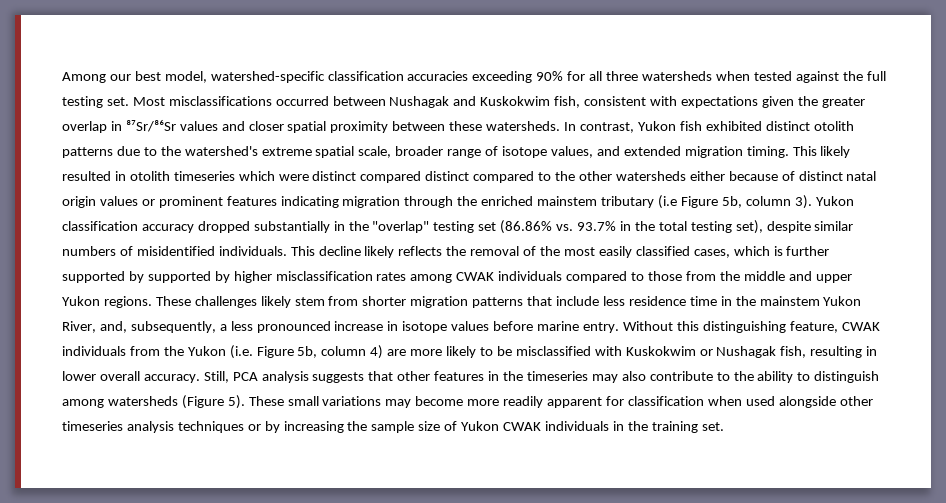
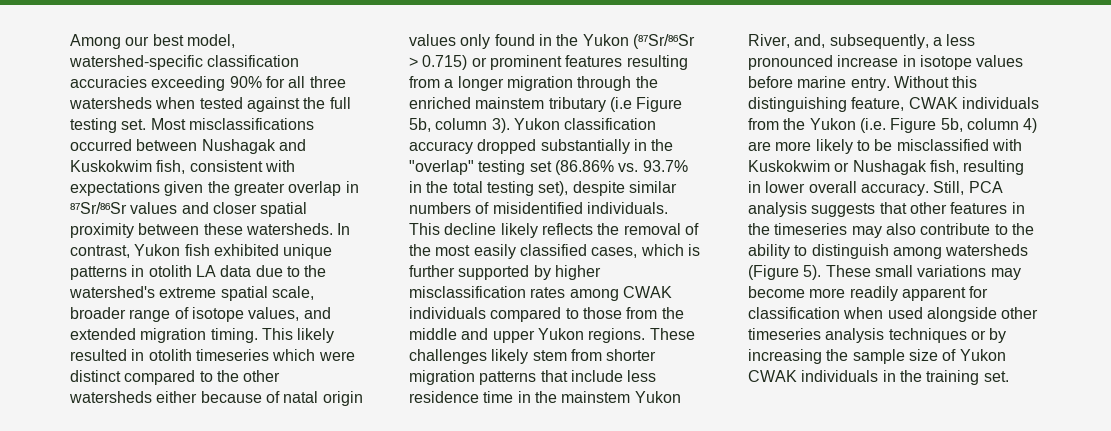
- In contrast, Yukon fish exhibited distinct otolith patterns due to the watershed's extreme spatial scale, broader range of isotope values, and extended migration timing.
+ In contrast, Yukon fish exhibited unique patterns in otolith LA data due to the watershed's extreme spatial scale, broader range of isotope values, and extended migration timing.
- This likely resulted in otolith timeseries which were distinct compared distinct compared to the other watersheds either because of distinct natal origin values or prominent features indicating migration through the enriched mainstem tributary (i.e Figure 5b, column 3).
+ This likely resulted in otolith timeseries which were distinct compared to the other watersheds either because of natal origin values only found in the Yukon (⁸⁷Sr/⁸⁶Sr > 0.715) or prominent features resulting from a longer migration through the enriched mainstem tributary (i.e Figure 5b, column 3).
- This decline likely reflects the removal of the most easily classified cases, which is further supported by supported by higher misclassification rates among CWAK individuals compared to those from the middle and upper Yukon regions.
+ This decline likely reflects the removal of the most easily classified cases, which is further supported by higher misclassification rates among CWAK individuals compared to those from the middle and upper Yukon regions.

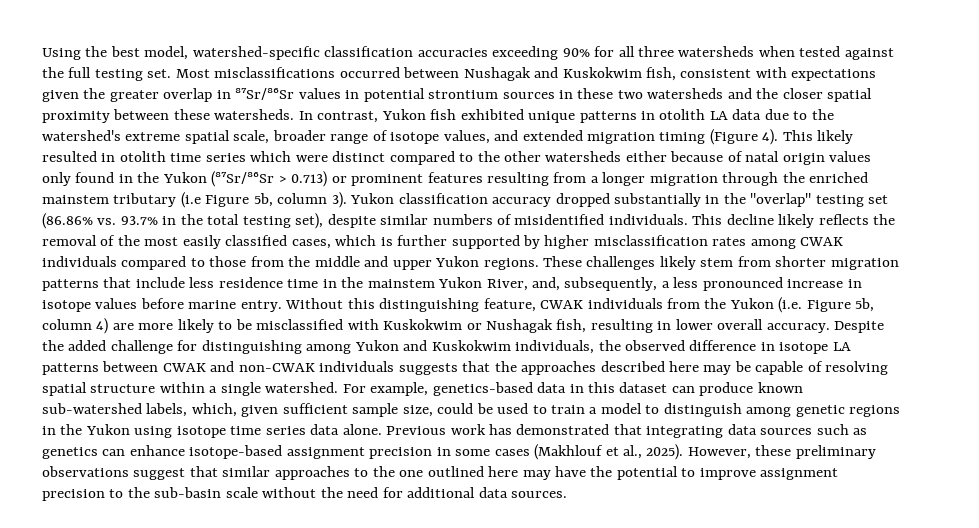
- Among our best model, watershed-specific classification accuracies exceeding 90% for all three watersheds when tested against the full testing set.
+ Using the best model, watershed-specific classification accuracies exceeding 90% for all three watersheds when tested against the full testing set.
- Most misclassifications occurred between Nushagak and Kuskokwim fish, consistent with expectations given the greater overlap in ⁸⁷Sr/⁸⁶Sr values and closer spatial proximity between these watersheds.
+ Most misclassifications occurred between Nushagak and Kuskokwim fish, consistent with expectations given the greater overlap in ⁸⁷Sr/⁸⁶Sr values in potential strontium sources in these two watersheds and the closer spatial proximity between these watersheds.
- In contrast, Yukon fish exhibited unique patterns in otolith LA data due to the watershed's extreme spatial scale, broader range of isotope values, and extended migration timing.
+ In contrast, Yukon fish exhibited unique patterns in otolith LA data due to the watershed's extreme spatial scale, broader range of isotope values, and extended migration timing (Figure 4).
- This likely resulted in otolith timeseries which were distinct compared to the other watersheds either because of natal origin values only found in the Yukon (⁸⁷Sr/⁸⁶Sr > 0.715) or prominent features resulting from a longer migration through the enriched mainstem tributary (i.e Figure 5b, column 3).
+ This likely resulted in otolith time series which were distinct compared to the other watersheds either because of natal origin values only found in the Yukon (⁸⁷Sr/⁸⁶Sr > 0.713) or prominent features resulting from a longer migration through the enriched mainstem tributary (i.e Figure 5b, column 3).
- Still, PCA analysis suggests that other features in the timeseries may also contribute to the ability to distinguish among watersheds (Figure 5). These small variations may become more readily apparent for classification when used alongside other timeseries analysis techniques or by increasing the sample size of Yukon CWAK individuals in the training set.
+ Despite the added challenge for distinguishing among Yukon and Kuskokwim individuals, the observed difference in isotope LA patterns between CWAK and non-CWAK individuals suggests that the approaches described here may be capable of resolving spatial structure within a single watershed. For example, genetics-based data in this dataset can produce known sub-watershed labels, which, given sufficient sample size, could be used to train a model to distinguish among genetic regions in the Yukon using isotope time series data alone. Previous work has demonstrated that integrating data sources such as genetics can enhance isotope-based assignment precision in some cases (Makhlouf et al., 2025). However, these preliminary observations suggest that similar approaches to the one outlined here may have the potential to improve assignment precision to the sub-basin scale without the need for additional data sources.

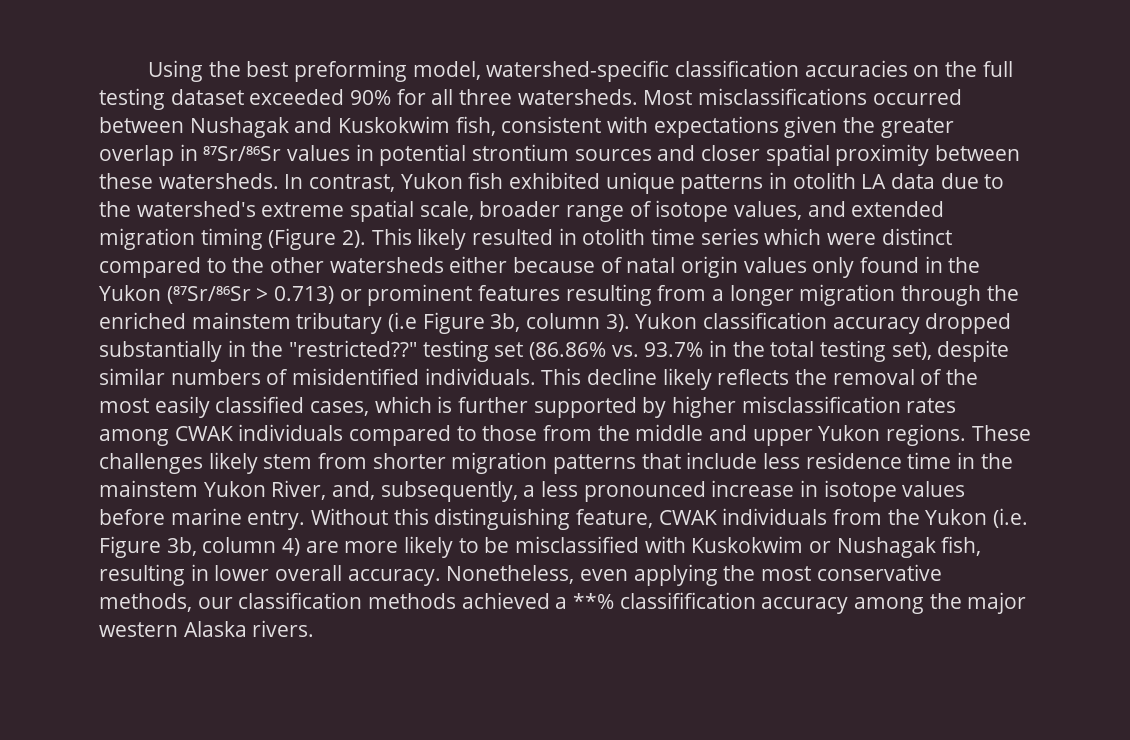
- Using the best model, watershed-specific classification accuracies exceeding 90% for all three watersheds when tested against the full testing set.
+ Using the best preforming model, watershed-specific classification accuracies on the full testing dataset exceeded 90% for all three watersheds.
- Most misclassifications occurred between Nushagak and Kuskokwim fish, consistent with expectations given the greater overlap in ⁸⁷Sr/⁸⁶Sr values in potential strontium sources in these two watersheds and the closer spatial proximity between these watersheds.
+ Most misclassifications occurred between Nushagak and Kuskokwim fish, consistent with expectations given the greater overlap in ⁸⁷Sr/⁸⁶Sr values in potential strontium sources and closer spatial proximity between these watersheds.
- In contrast, Yukon fish exhibited unique patterns in otolith LA data due to the watershed's extreme spatial scale, broader range of isotope values, and extended migration timing (Figure 4).
+ In contrast, Yukon fish exhibited unique patterns in otolith LA data due to the watershed's extreme spatial scale, broader range of isotope values, and extended migration timing (Figure 2).
- This likely resulted in otolith time series which were distinct compared to the other watersheds either because of natal origin values only found in the Yukon (⁸⁷Sr/⁸⁶Sr > 0.713) or prominent features resulting from a longer migration through the enriched mainstem tributary (i.e Figure 5b, column 3).
+ This likely resulted in otolith time series which were distinct compared to the other watersheds either because of natal origin values only found in the Yukon (⁸⁷Sr/⁸⁶Sr > 0.713) or prominent features resulting from a longer migration through the enriched mainstem tributary (i.e Figure 3b, column 3).
- Yukon classification accuracy dropped substantially in the "overlap" testing set (86.86% vs. 93.7% in the total testing set), despite similar numbers of misidentified individuals.
+ Yukon classification accuracy dropped substantially in the "restricted??" testing set (86.86% vs. 93.7% in the total testing set), despite similar numbers of misidentified individuals.
- Without this distinguishing feature, CWAK individuals from the Yukon (i.e. Figure 5b, column 4) are more likely to be misclassified with Kuskokwim or Nushagak fish, resulting in lower overall accuracy.
+ Without this distinguishing feature, CWAK individuals from the Yukon (i.e. Figure 3b, column 4) are more likely to be misclassified with Kuskokwim or Nushagak fish, resulting in lower overall accuracy.
- Despite the added challenge for distinguishing among Yukon and Kuskokwim individuals, the observed difference in isotope LA patterns between CWAK and non-CWAK individuals suggests that the approaches described here may be capable of resolving spatial structure within a single watershed. For example, genetics-based data in this dataset can produce known sub-watershed labels, which, given sufficient sample size, could be used to train a model to distinguish among genetic regions in the Yukon using isotope time series data alone. Previous work has demonstrated that integrating data sources such as genetics can enhance isotope-based assignment precision in some cases (Makhlouf et al., 2025). However, these preliminary observations suggest that similar approaches to the one outlined here may have the potential to improve assignment precision to the sub-basin scale without the need for additional data sources.
+ Nonetheless, even applying the most conservative methods, our classification methods achieved a **% classifification accuracy among the major western Alaska rivers.

